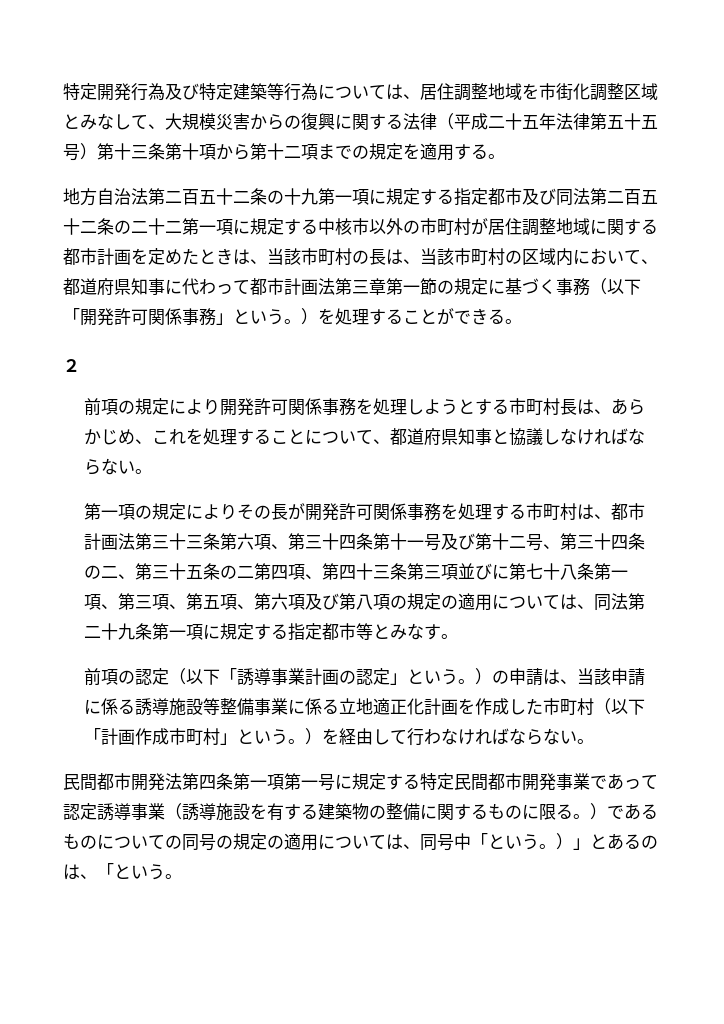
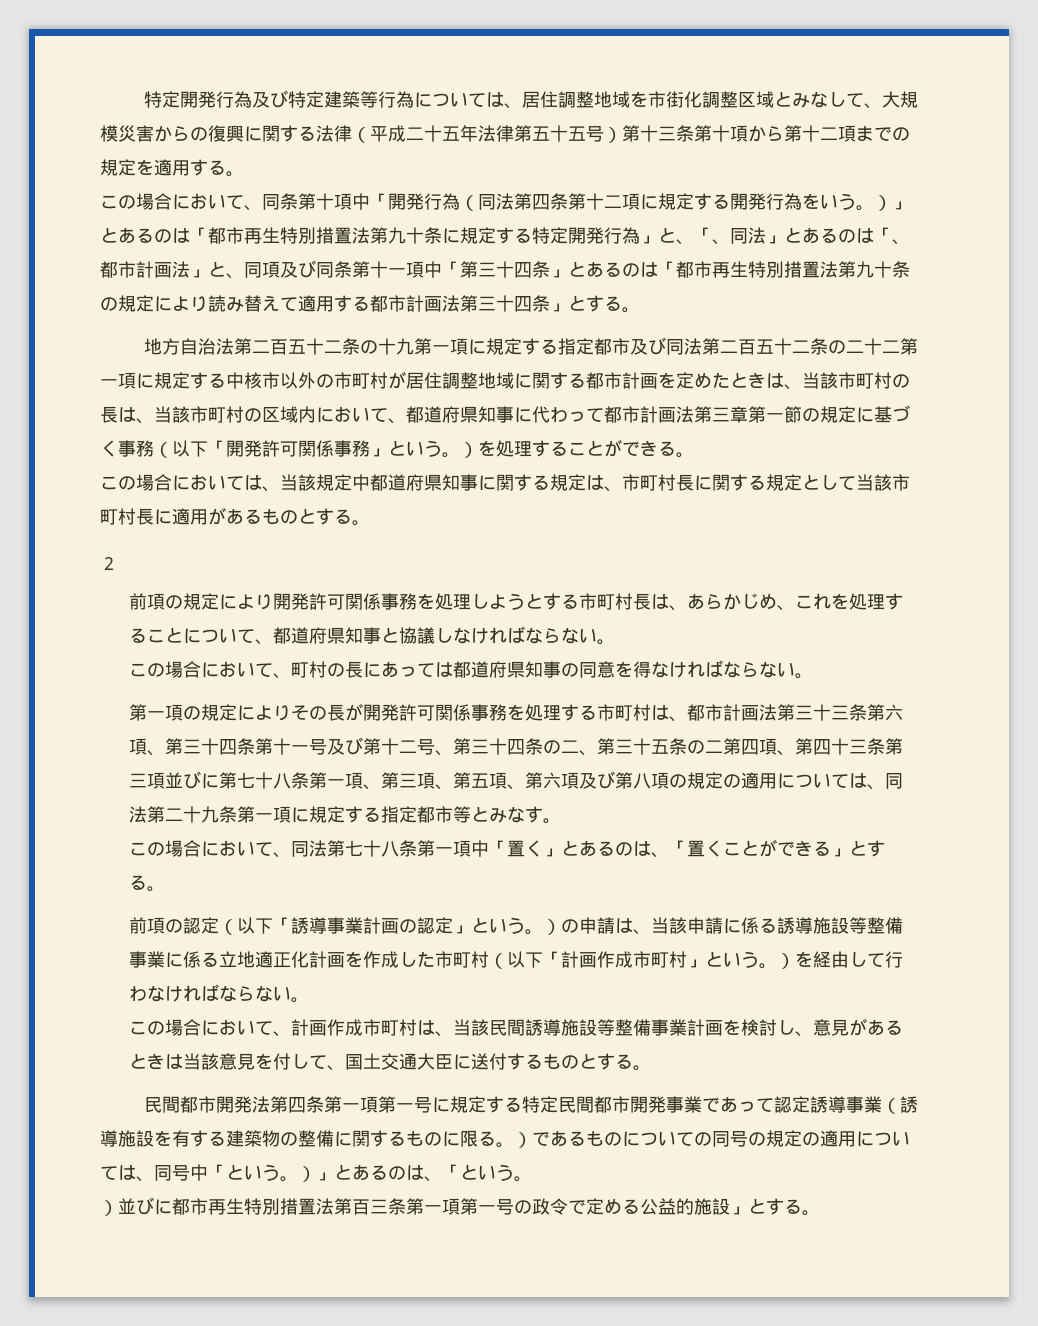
+ この場合において、同条第十項中「開発行為（同法第四条第十二項に規定する開発行為をいう。）」とあるのは「都市再生特別措置法第九十条に規定する特定開発行為」と、「、同法」とあるのは「、都市計画法」と、同項及び同条第十一項中「第三十四条」とあるのは「都市再生特別措置法第九十条の規定により読み替えて適用する都市計画法第三十四条」とする。
+ この場合においては、当該規定中都道府県知事に関する規定は、市町村長に関する規定として当該市町村長に適用があるものとする。
+ この場合において、町村の長にあっては都道府県知事の同意を得なければならない。
+ この場合において、同法第七十八条第一項中「置く」とあるのは、「置くことができる」とする。
+ この場合において、計画作成市町村は、当該民間誘導施設等整備事業計画を検討し、意見があるときは当該意見を付して、国土交通大臣に送付するものとする。
+ ）並びに都市再生特別措置法第百三条第一項第一号の政令で定める公益的施設」とする。

